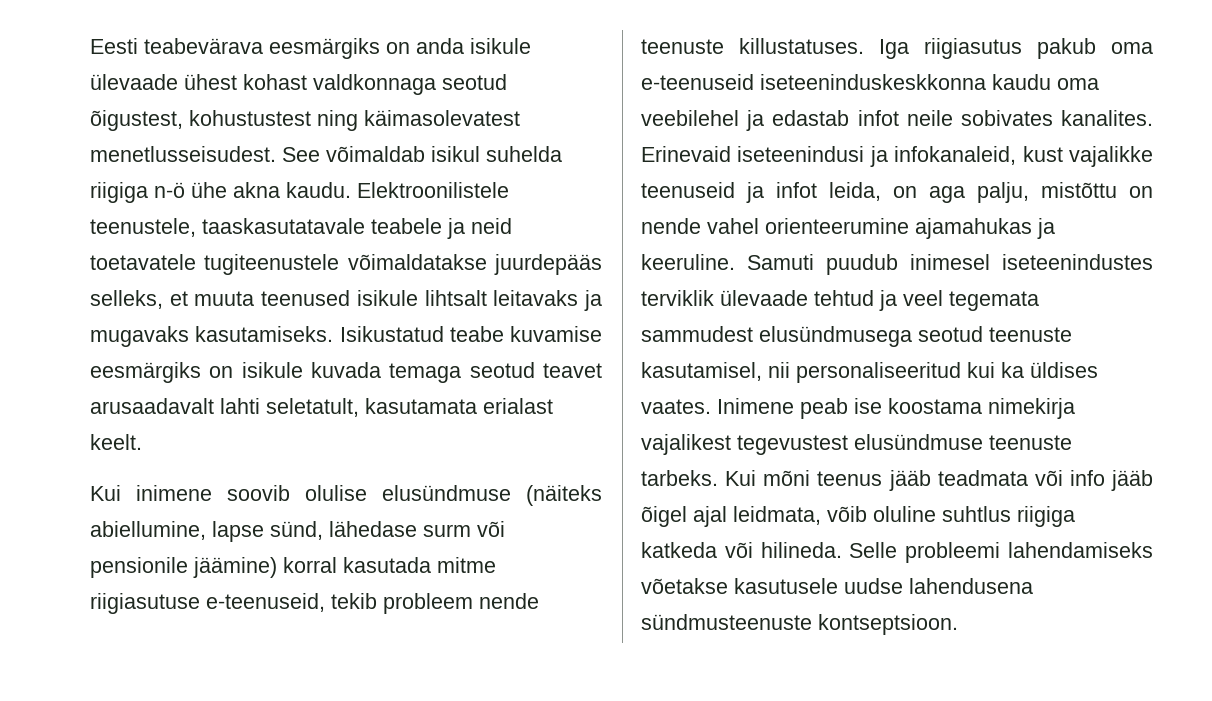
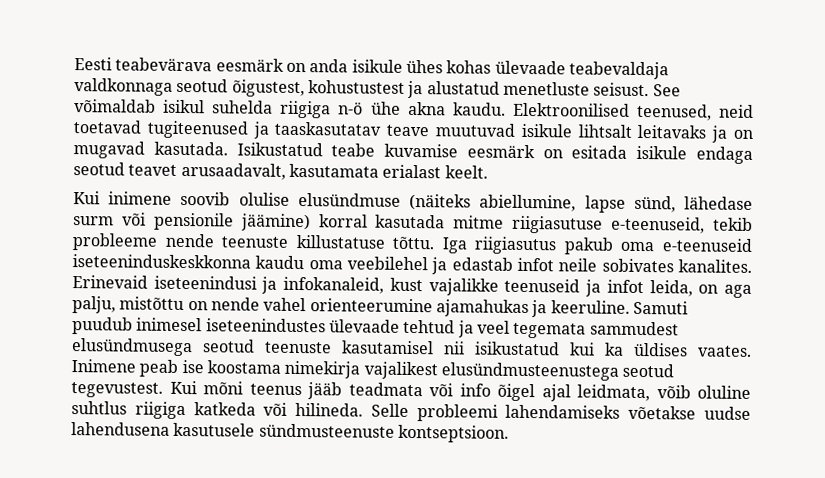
- Eesti teabevärava eesmärgiks on anda isikule ülevaade ühest kohast valdkonnaga seotud õigustest, kohustustest ning käimasolevatest menetlusseisudest.
+ Eesti teabevärava eesmärk on anda isikule ühes kohas ülevaade teabevaldaja valdkonnaga seotud õigustest, kohustustest ja alustatud menetluste seisust.
- Elektroonilistele teenustele, taaskasutatavale teabele ja neid toetavatele tugiteenustele võimaldatakse juurdepääs selleks, et muuta teenused isikule lihtsalt leitavaks ja mugavaks kasutamiseks. Isikustatud teabe kuvamise eesmärgiks on isikule kuvada temaga seotud teavet arusaadavalt lahti seletatult, kasutamata erialast keelt.
+ Elektroonilised teenused, neid toetavad tugiteenused ja taaskasutatav teave muutuvad isikule lihtsalt leitavaks ja on mugavad kasutada. Isikustatud teabe kuvamise eesmärk on esitada isikule endaga seotud teavet arusaadavalt, kasutamata erialast keelt.
- Kui inimene soovib olulise elusündmuse (näiteks abiellumine, lapse sünd, lähedase surm või pensionile jäämine) korral kasutada mitme riigiasutuse e-teenuseid, tekib probleem nende teenuste killustatuses.
+ Kui inimene soovib olulise elusündmuse (näiteks abiellumine, lapse sünd, lähedase surm või pensionile jäämine) korral kasutada mitme riigiasutuse e-teenuseid, tekib probleeme nende teenuste killustatuse tõttu.
- Samuti puudub inimesel iseteenindustes terviklik ülevaade tehtud ja veel tegemata sammudest elusündmusega seotud teenuste kasutamisel, nii personaliseeritud kui ka üldises vaates.
+ Samuti puudub inimesel iseteenindustes ülevaade tehtud ja veel tegemata sammudest elusündmusega seotud teenuste kasutamisel nii isikustatud kui ka üldises vaates.
- Inimene peab ise koostama nimekirja vajalikest tegevustest elusündmuse teenuste tarbeks.
+ Inimene peab ise koostama nimekirja vajalikest elusündmusteenustega seotud tegevustest.
- Kui mõni teenus jääb teadmata või info jääb õigel ajal leidmata, võib oluline suhtlus riigiga katkeda või hilineda.
+ Kui mõni teenus jääb teadmata või info õigel ajal leidmata, võib oluline suhtlus riigiga katkeda või hilineda.
- Selle probleemi lahendamiseks võetakse kasutusele uudse lahendusena sündmusteenuste kontseptsioon.
+ Selle probleemi lahendamiseks võetakse uudse lahendusena kasutusele sündmusteenuste kontseptsioon.

